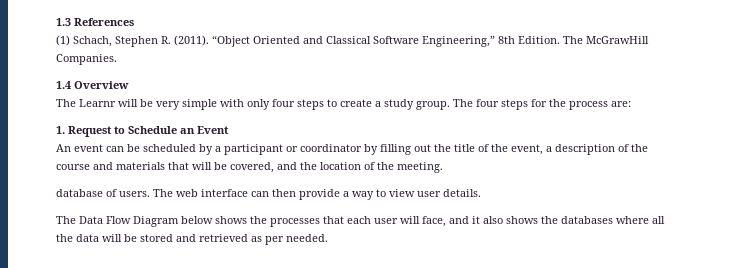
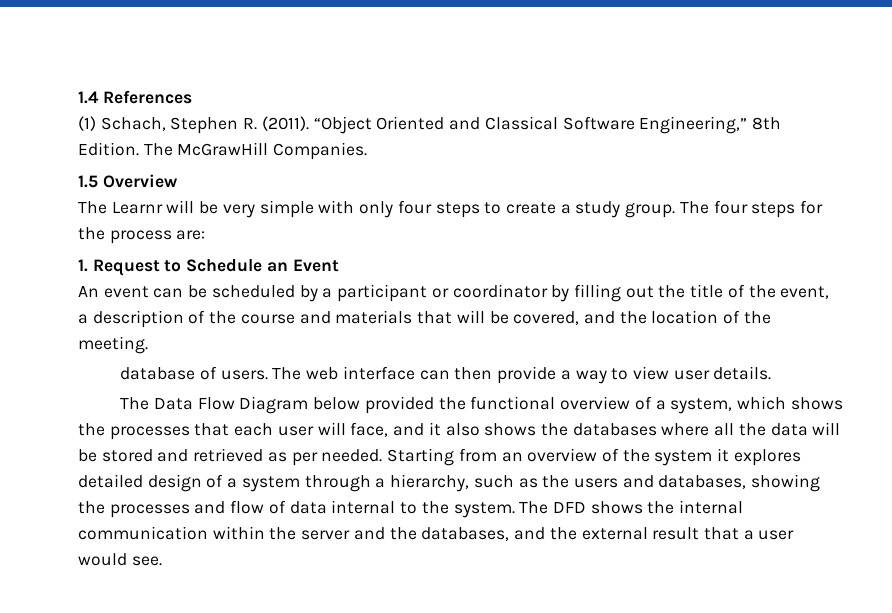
- 1.3 References
+ 1.4 References
- 1.4 Overview
+ 1.5 Overview
- The Data Flow Diagram below shows the processes that each user will face, and it also shows the databases where all the data will be stored and retrieved as per needed.
+ The Data Flow Diagram below provided the functional overview of a system, which shows the processes that each user will face, and it also shows the databases where all the data will be stored and retrieved as per needed.
+ Starting from an overview of the system it explores detailed design of a system through a hierarchy, such as the users and databases, showing the processes and flow of data internal to the system. The DFD shows the internal communication within the server and the databases, and the external result that a user would see.

